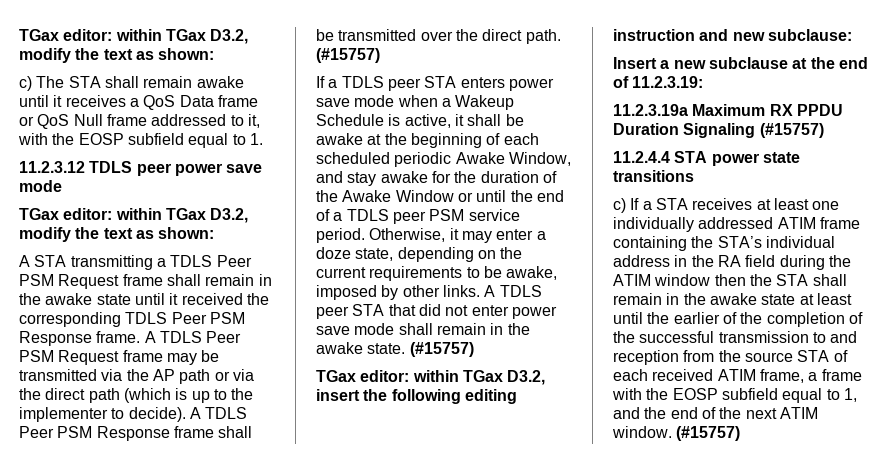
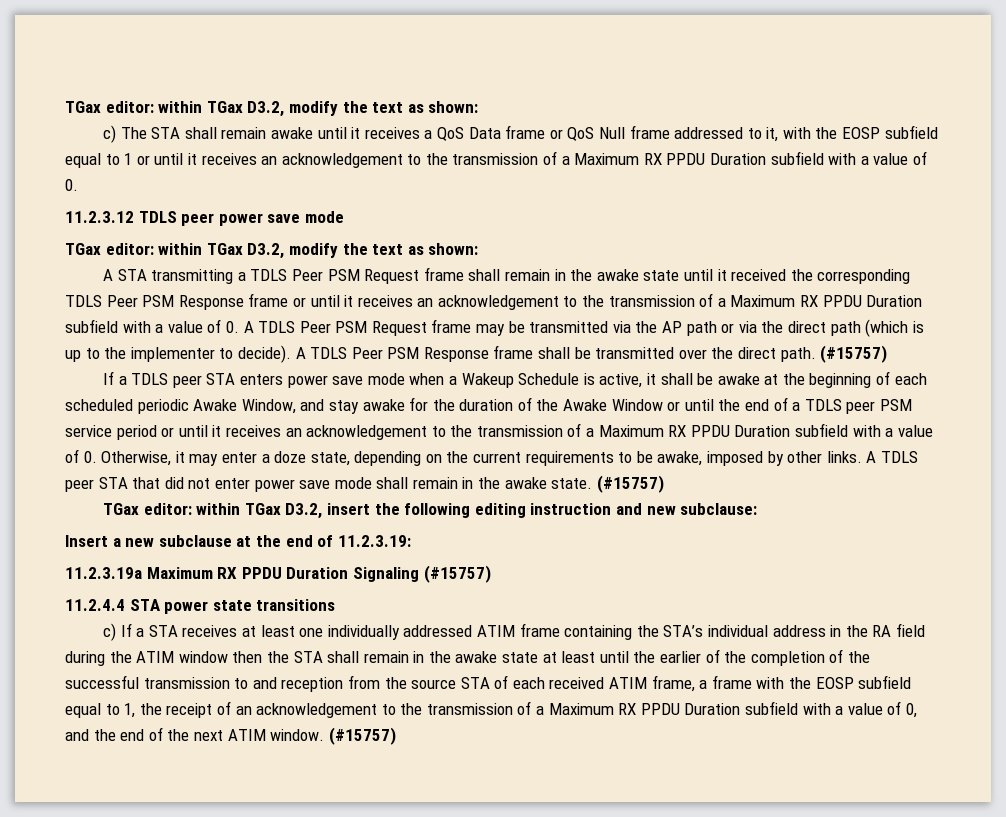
- c) The STA shall remain awake until it receives a QoS Data frame or QoS Null frame addressed to it, with the EOSP subfield equal to 1.
+ c) The STA shall remain awake until it receives a QoS Data frame or QoS Null frame addressed to it, with the EOSP subfield equal to 1 or until it receives an acknowledgement to the transmission of a Maximum RX PPDU Duration subfield with a value of 0.
- A STA transmitting a TDLS Peer PSM Request frame shall remain in the awake state until it received the corresponding TDLS Peer PSM Response frame. A TDLS Peer PSM Request frame may be transmitted via the AP path or via the direct path (which is up to the implementer to decide).
+ A STA transmitting a TDLS Peer PSM Request frame shall remain in the awake state until it received the corresponding TDLS Peer PSM Response frame or until it receives an acknowledgement to the transmission of a Maximum RX PPDU Duration subfield with a value of 0. A TDLS Peer PSM Request frame may be transmitted via the AP path or via the direct path (which is up to the implementer to decide).
- If a TDLS peer STA enters power save mode when a Wakeup Schedule is active, it shall be awake at the beginning of each scheduled periodic Awake Window, and stay awake for the duration of the Awake Window or until the end of a TDLS peer PSM service period. Otherwise, it may enter a doze state, depending on the current requirements to be awake, imposed by other links.
+ If a TDLS peer STA enters power save mode when a Wakeup Schedule is active, it shall be awake at the beginning of each scheduled periodic Awake Window, and stay awake for the duration of the Awake Window or until the end of a TDLS peer PSM service period or until it receives an acknowledgement to the transmission of a Maximum RX PPDU Duration subfield with a value of 0. Otherwise, it may enter a doze state, depending on the current requirements to be awake, imposed by other links.
- c) If a STA receives at least one individually addressed ATIM frame containing the STA’s individual address in the RA field during the ATIM window then the STA shall remain in the awake state at least until the earlier of the completion of the successful transmission to and reception from the source STA of each received ATIM frame, a frame with the EOSP subfield equal to 1, and the end of the next ATIM window.
+ c) If a STA receives at least one individually addressed ATIM frame containing the STA’s individual address in the RA field during the ATIM window then the STA shall remain in the awake state at least until the earlier of the completion of the successful transmission to and reception from the source STA of each received ATIM frame, a frame with the EOSP subfield equal to 1, the receipt of an acknowledgement to the transmission of a Maximum RX PPDU Duration subfield with a value of 0, and the end of the next ATIM window.

